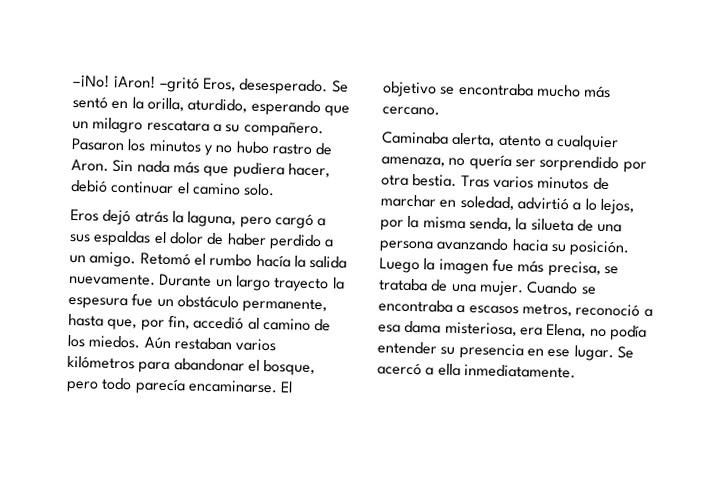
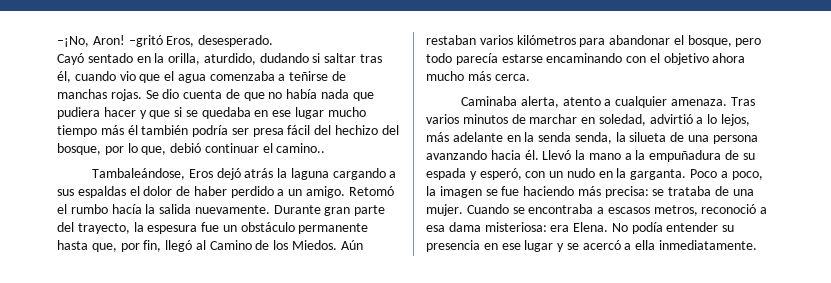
- –¡No! ¡Aron!
+ –¡No, Aron!
- –gritó Eros, desesperado. Se sentó en la orilla, aturdido, esperando que un milagro rescatara a su compañero. Pasaron los minutos y no hubo rastro de Aron. Sin nada más que pudiera hacer, debió continuar el camino solo.
- Eros dejó atrás la laguna, pero cargó a sus espaldas el dolor de haber perdido a un amigo.
+ –gritó Eros, desesperado.
+ Cayó sentado en la orilla, aturdido, dudando si saltar tras él, cuando vio que el agua comenzaba a teñirse de manchas rojas. Se dio cuenta de que no había nada que pudiera hacer y que si se quedaba en ese lugar mucho tiempo más él también podría ser presa fácil del hechizo del bosque, por lo que, debió continuar el camino..
+ Tambaleándose, Eros dejó atrás la laguna cargando a sus espaldas el dolor de haber perdido a un amigo.
- Durante un largo trayecto la espesura fue un obstáculo permanente, hasta que, por fin, accedió al camino de los miedos.
+ Durante gran parte del trayecto, la espesura fue un obstáculo permanente hasta que, por fin, llegó al Camino de los Miedos.
- Aún restaban varios kilómetros para abandonar el bosque, pero todo parecía encaminarse. El objetivo se encontraba mucho más cercano.
+ Aún restaban varios kilómetros para abandonar el bosque, pero todo parecía estarse encaminando con el objetivo ahora mucho más cerca.
- Caminaba alerta, atento a cualquier amenaza, no quería ser sorprendido por otra bestia.
+ Caminaba alerta, atento a cualquier amenaza.
- Tras varios minutos de marchar en soledad, advirtió a lo lejos, por la misma senda, la silueta de una persona avanzando hacia su posición. Luego la imagen fue más precisa, se trataba de una mujer.
+ Tras varios minutos de marchar en soledad, advirtió a lo lejos, más adelante en la senda senda, la silueta de una persona avanzando hacia él. Llevó la mano a la empuñadura de su espada y esperó, con un nudo en la garganta. Poco a poco, la imagen se fue haciendo más precisa: se trataba de una mujer.
- Cuando se encontraba a escasos metros, reconoció a esa dama misteriosa, era Elena, no podía entender su presencia en ese lugar. Se acercó a ella inmediatamente.
+ Cuando se encontraba a escasos metros, reconoció a esa dama misteriosa: era Elena. No podía entender su presencia en ese lugar y se acercó a ella inmediatamente.

